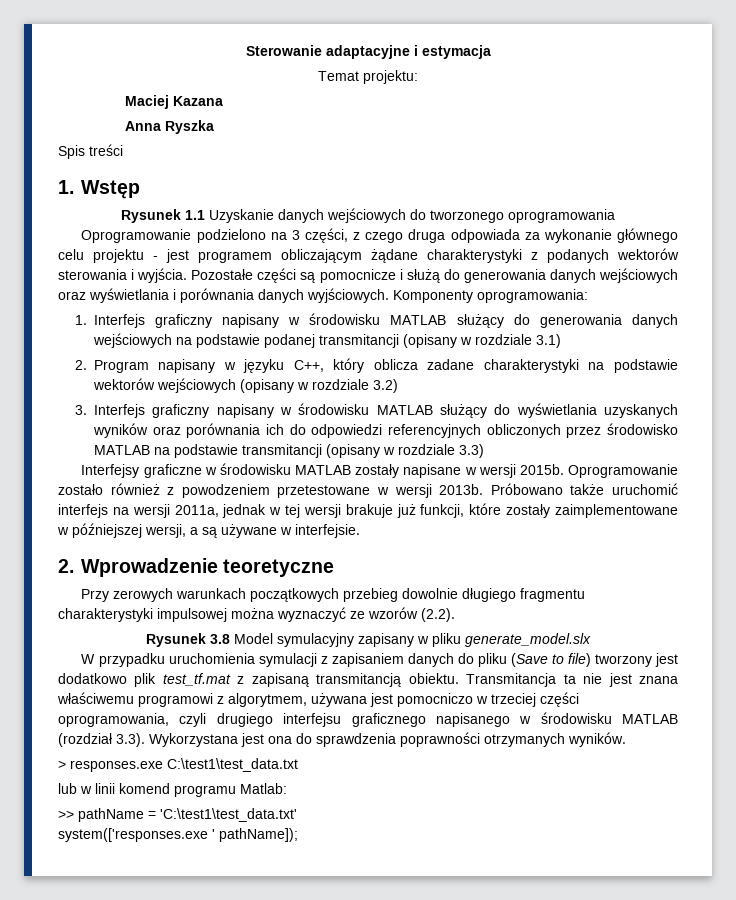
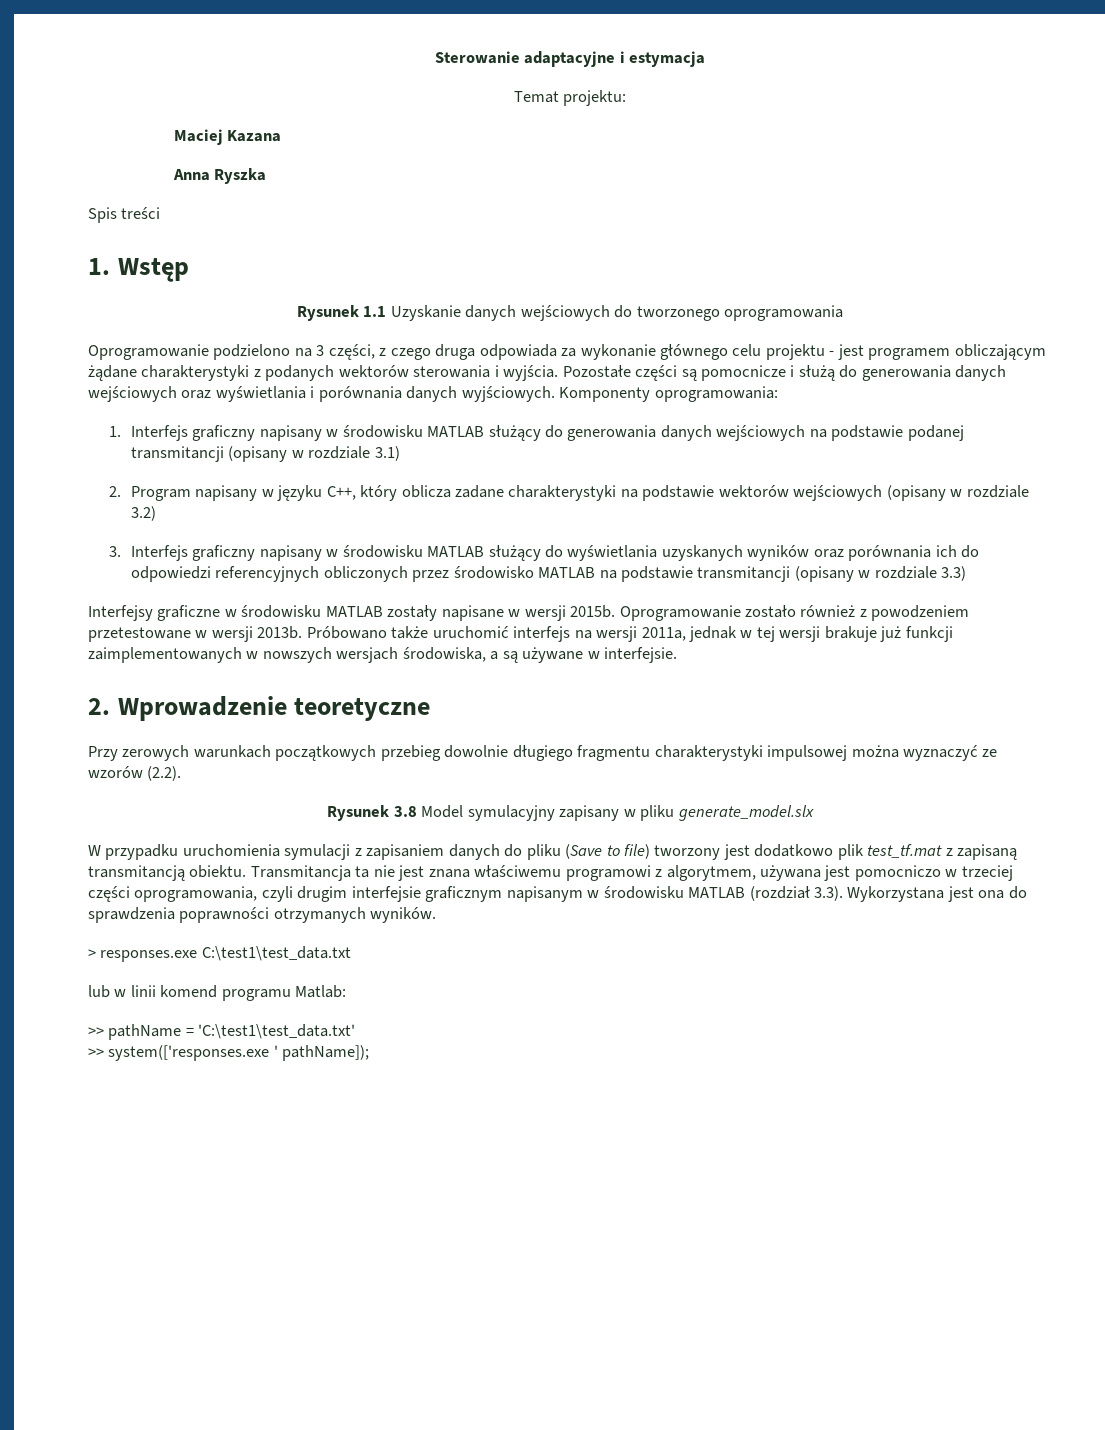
- Próbowano także uruchomić interfejs na wersji 2011a, jednak w tej wersji brakuje już funkcji, które zostały zaimplementowane w późniejszej wersji, a są używane w interfejsie.
+ Próbowano także uruchomić interfejs na wersji 2011a, jednak w tej wersji brakuje już funkcji zaimplementowanych w nowszych wersjach środowiska, a są używane w interfejsie.
- Transmitancja ta nie jest znana właściwemu programowi z algorytmem, używana jest pomocniczo w trzeciej części oprogramowania, czyli drugiego interfejsu graficznego napisanego w środowisku MATLAB (rozdział 3.3). Wykorzystana jest ona do sprawdzenia poprawności otrzymanych wyników.
+ Transmitancja ta nie jest znana właściwemu programowi z algorytmem, używana jest pomocniczo w trzeciej części oprogramowania, czyli drugim interfejsie graficznym napisanym w środowisku MATLAB (rozdział 3.3). Wykorzystana jest ona do sprawdzenia poprawności otrzymanych wyników.
- system(['responses.exe ' pathName]);
+ >> system(['responses.exe ' pathName]);

